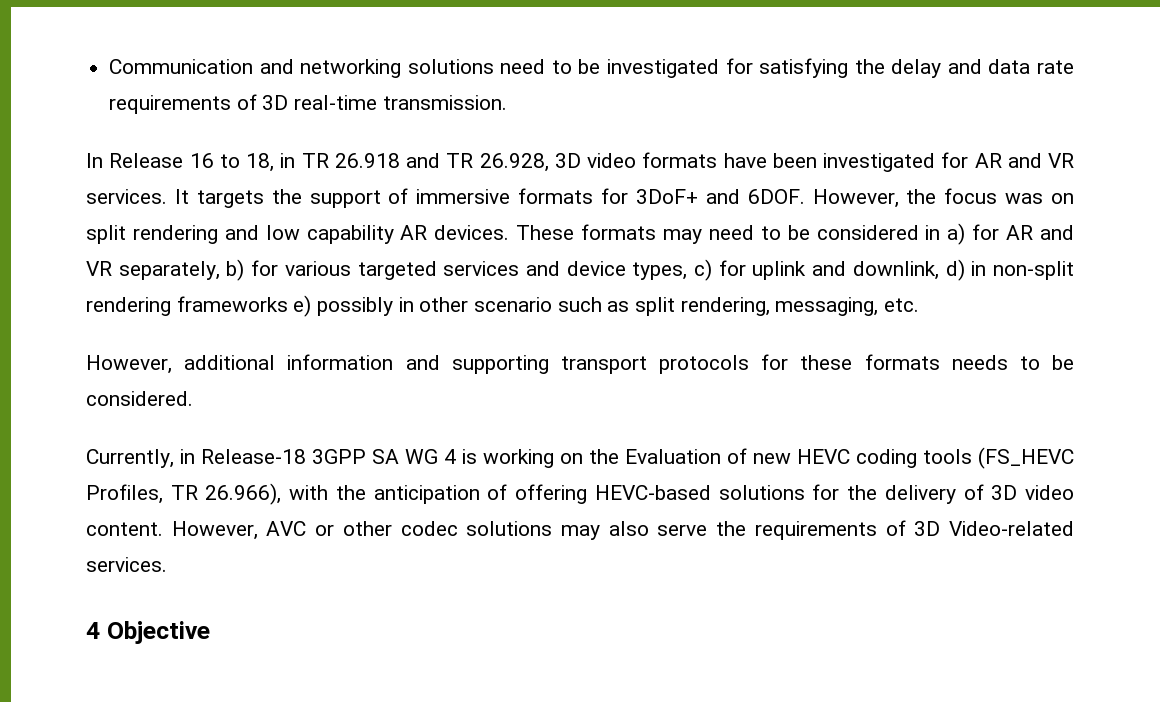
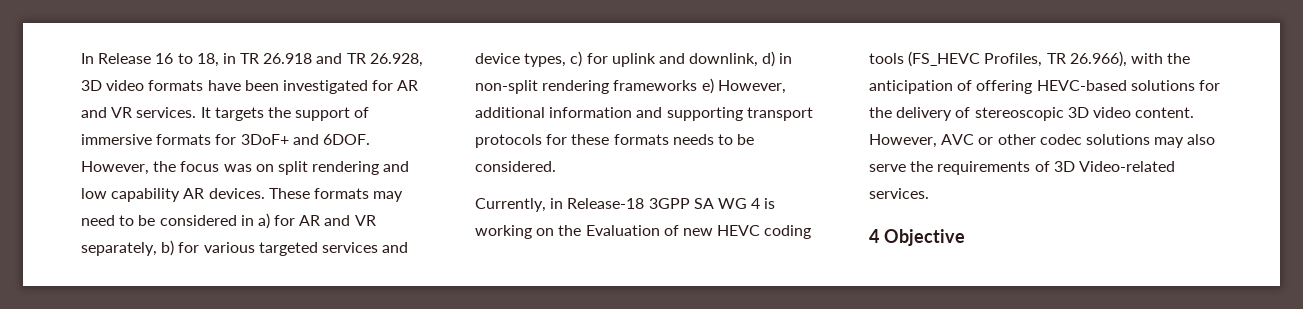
- Communication and networking solutions need to be investigated for satisfying the delay and data rate requirements of 3D real-time transmission.
- These formats may need to be considered in a) for AR and VR separately, b) for various targeted services and device types, c) for uplink and downlink, d) in non-split rendering frameworks e) possibly in other scenario such as split rendering, messaging, etc.
- However, additional information and supporting transport protocols for these formats needs to be considered.
+ These formats may need to be considered in a) for AR and VR separately, b) for various targeted services and device types, c) for uplink and downlink, d) in non-split rendering frameworks e) However, additional information and supporting transport protocols for these formats needs to be considered.
- Currently, in Release-18 3GPP SA WG 4 is working on the Evaluation of new HEVC coding tools (FS_HEVC Profiles, TR 26.966), with the anticipation of offering HEVC-based solutions for the delivery of 3D video content.
+ Currently, in Release-18 3GPP SA WG 4 is working on the Evaluation of new HEVC coding tools (FS_HEVC Profiles, TR 26.966), with the anticipation of offering HEVC-based solutions for the delivery of stereoscopic 3D video content.

